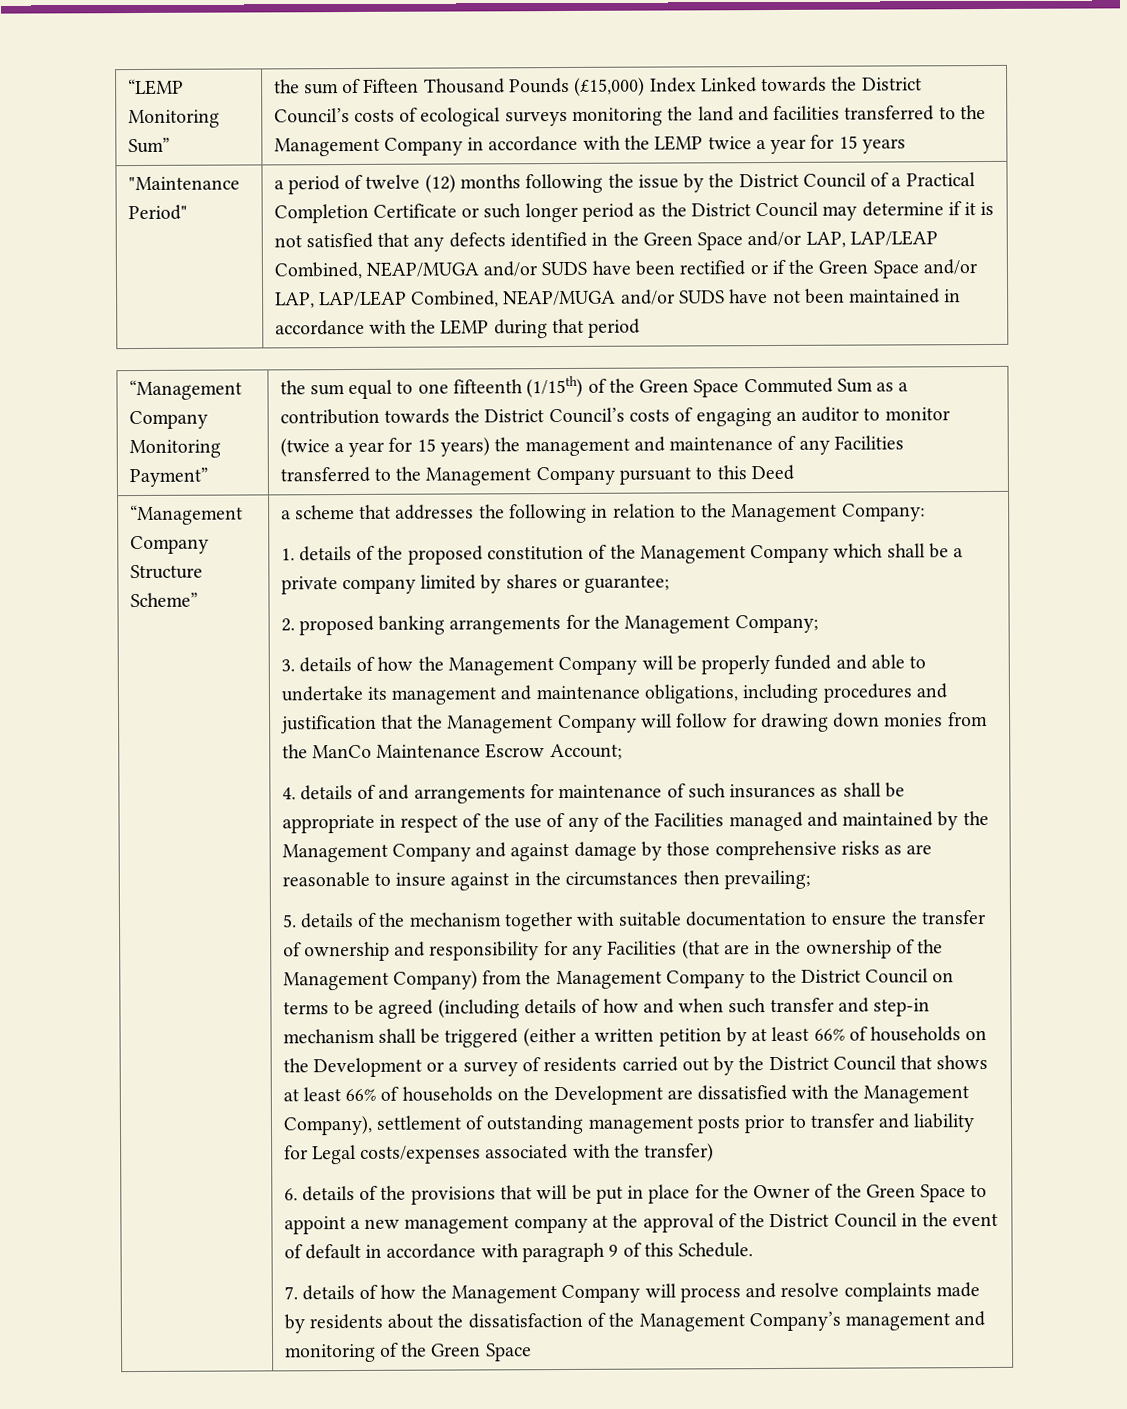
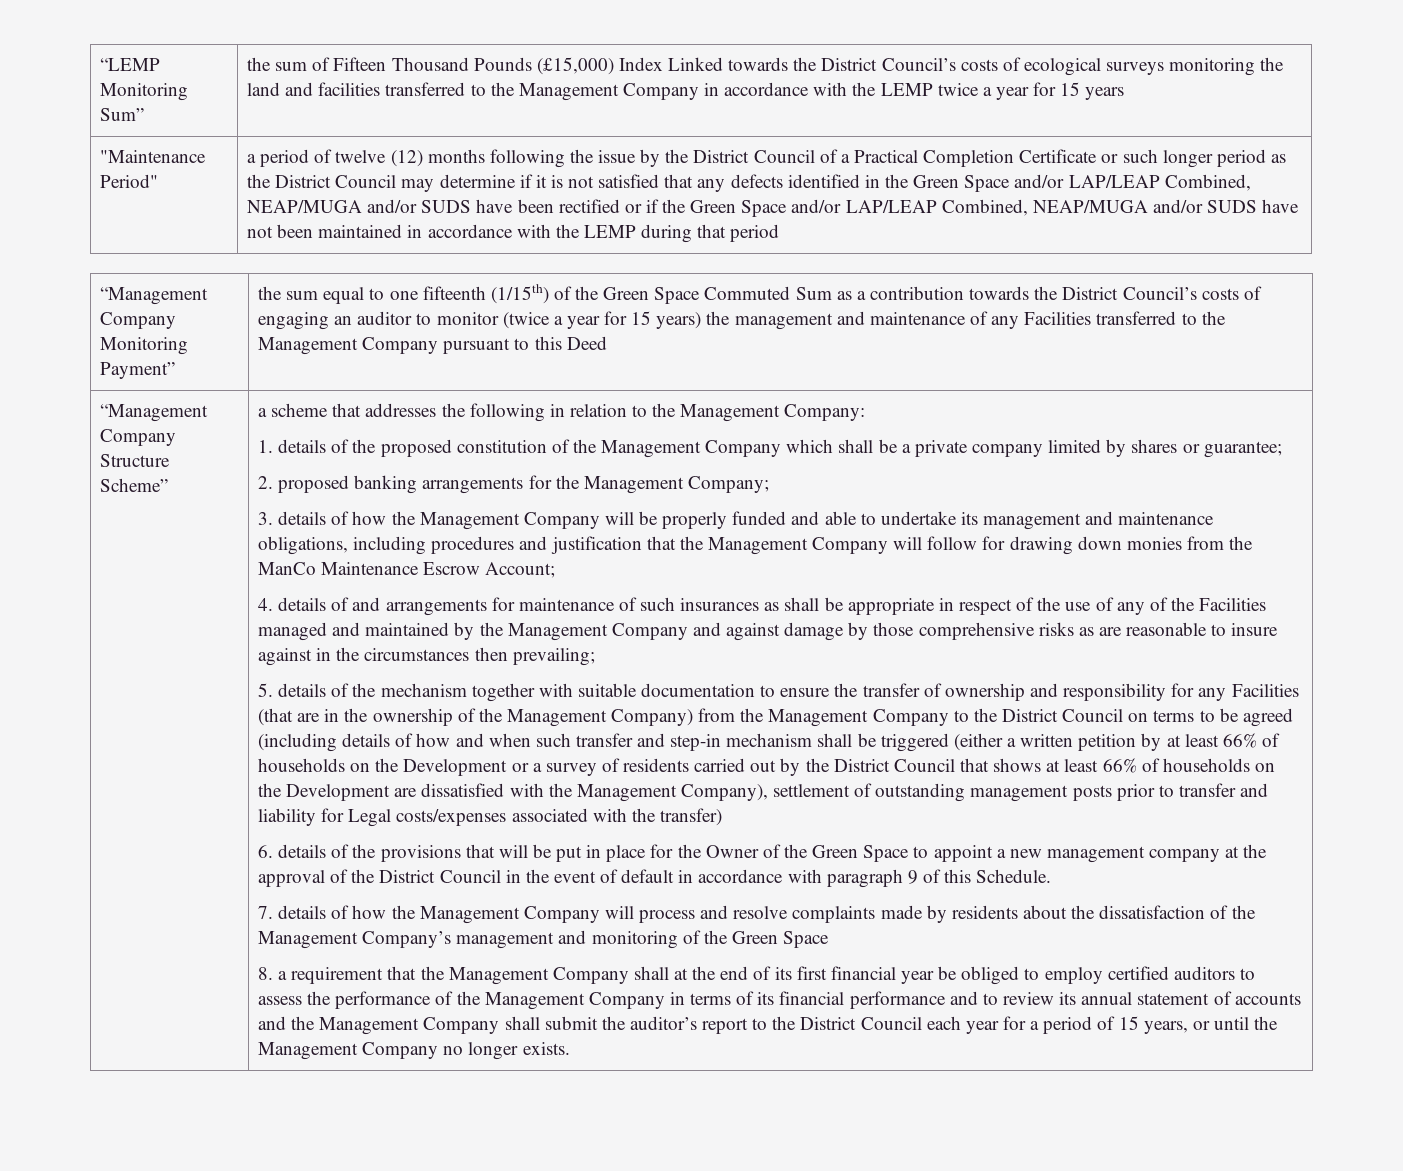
- a period of twelve (12) months following the issue by the District Council of a Practical Completion Certificate or such longer period as the District Council may determine if it is not satisfied that any defects identified in the Green Space and/or LAP, LAP/LEAP Combined, NEAP/MUGA and/or SUDS have been rectified or if the Green Space and/or LAP, LAP/LEAP Combined, NEAP/MUGA and/or SUDS have not been maintained in accordance with the LEMP during that period
+ a period of twelve (12) months following the issue by the District Council of a Practical Completion Certificate or such longer period as the District Council may determine if it is not satisfied that any defects identified in the Green Space and/or LAP/LEAP Combined, NEAP/MUGA and/or SUDS have been rectified or if the Green Space and/or LAP/LEAP Combined, NEAP/MUGA and/or SUDS have not been maintained in accordance with the LEMP during that period
+ 8. a requirement that the Management Company shall at the end of its first financial year be obliged to employ certified auditors to assess the performance of the Management Company in terms of its financial performance and to review its annual statement of accounts and the Management Company shall submit the auditor’s report to the District Council each year for a period of 15 years, or until the Management Company no longer exists.

